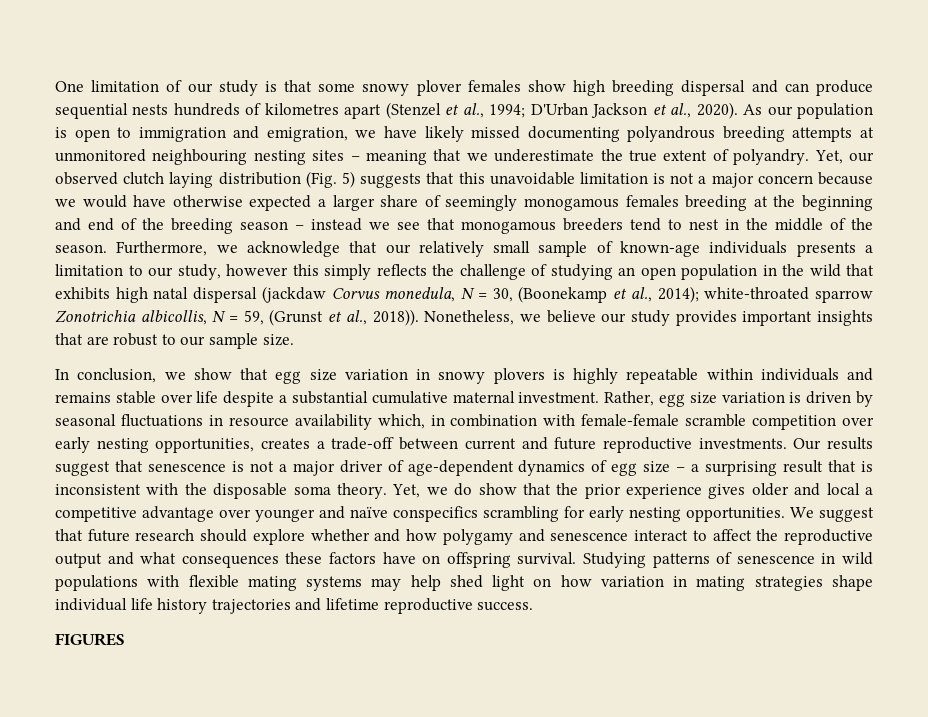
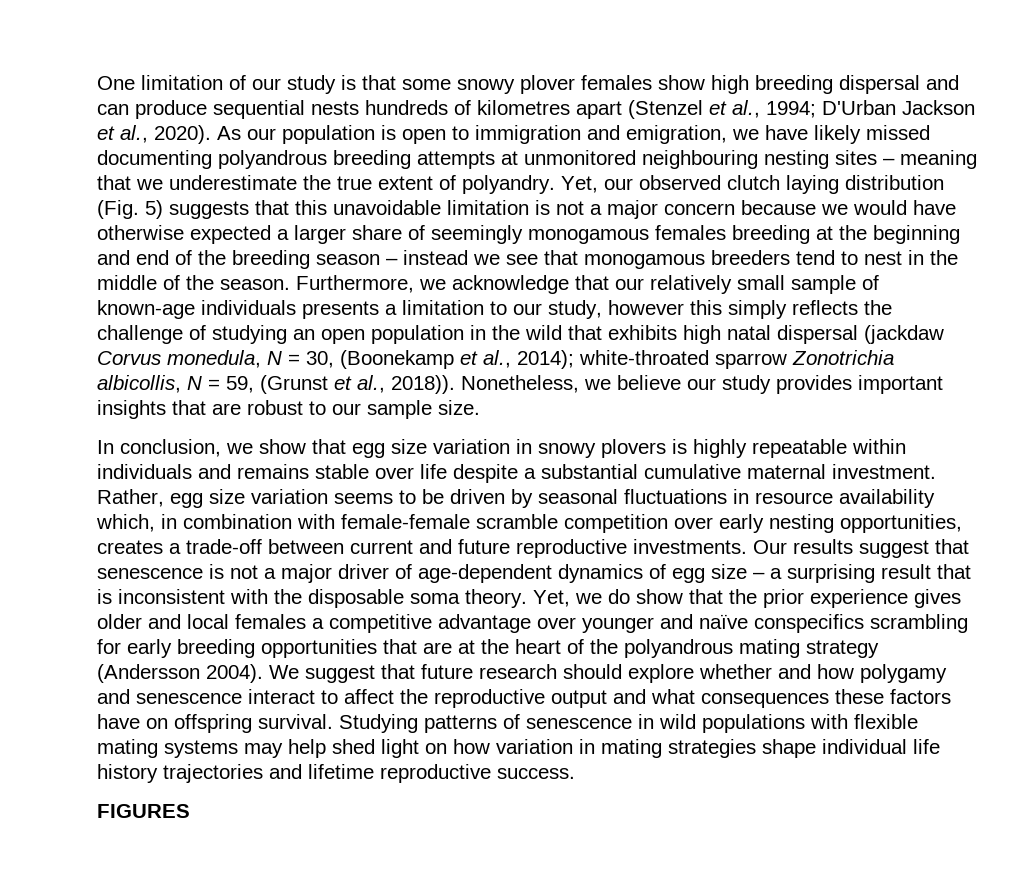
- Rather, egg size variation is driven by seasonal fluctuations in resource availability which, in combination with female-female scramble competition over early nesting opportunities, creates a trade-off between current and future reproductive investments.
+ Rather, egg size variation seems to be driven by seasonal fluctuations in resource availability which, in combination with female-female scramble competition over early nesting opportunities, creates a trade-off between current and future reproductive investments.
- Yet, we do show that the prior experience gives older and local a competitive advantage over younger and naïve conspecifics scrambling for early nesting opportunities.
+ Yet, we do show that the prior experience gives older and local females a competitive advantage over younger and naïve conspecifics scrambling for early breeding opportunities that are at the heart of the polyandrous mating strategy (Andersson 2004).

